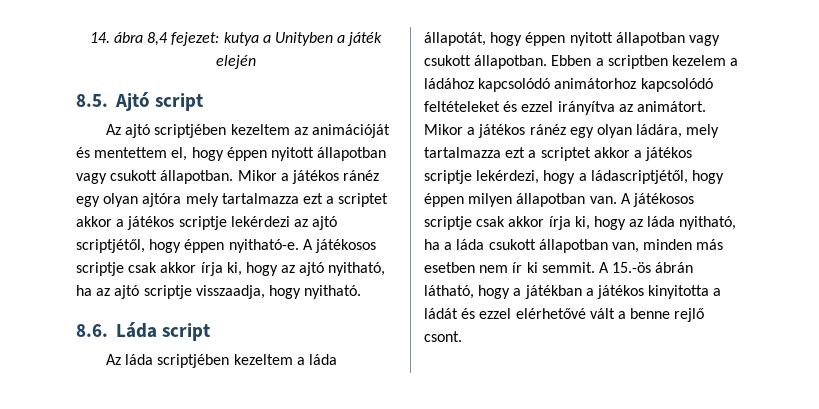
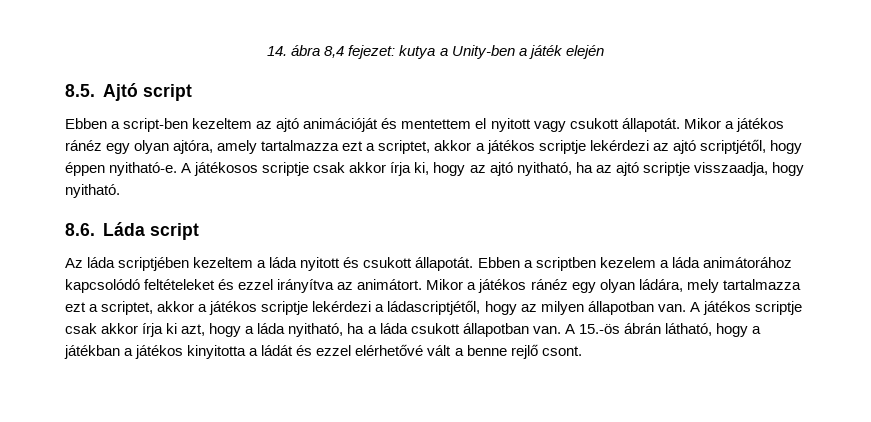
- 14. ábra 8,4 fejezet: kutya a Unityben a játék elején
+ 14. ábra 8,4 fejezet: kutya a Unity-ben a játék elején
- Az ajtó scriptjében kezeltem az animációját és mentettem el, hogy éppen nyitott állapotban vagy csukott állapotban. Mikor a játékos ránéz egy olyan ajtóra mely tartalmazza ezt a scriptet akkor a játékos scriptje lekérdezi az ajtó scriptjétől, hogy éppen nyitható-e.
+ Ebben a script-ben kezeltem az ajtó animációját és mentettem el nyitott vagy csukott állapotát. Mikor a játékos ránéz egy olyan ajtóra, amely tartalmazza ezt a scriptet, akkor a játékos scriptje lekérdezi az ajtó scriptjétől, hogy éppen nyitható-e.
- Az láda scriptjében kezeltem a láda állapotát, hogy éppen nyitott állapotban vagy csukott állapotban.
+ Az láda scriptjében kezeltem a láda nyitott és csukott állapotát.
- Ebben a scriptben kezelem a ládához kapcsolódó animátorhoz kapcsolódó feltételeket és ezzel irányítva az animátort.
+ Ebben a scriptben kezelem a láda animátorához kapcsolódó feltételeket és ezzel irányítva az animátort.
- Mikor a játékos ránéz egy olyan ládára, mely tartalmazza ezt a scriptet akkor a játékos scriptje lekérdezi, hogy a ládascriptjétől, hogy éppen milyen állapotban van.
+ Mikor a játékos ránéz egy olyan ládára, mely tartalmazza ezt a scriptet, akkor a játékos scriptje lekérdezi a ládascriptjétől, hogy az milyen állapotban van.
- A játékosos scriptje csak akkor írja ki, hogy az láda nyitható, ha a láda csukott állapotban van, minden más esetben nem ír ki semmit.
+ A játékos scriptje csak akkor írja ki azt, hogy a láda nyitható, ha a láda csukott állapotban van.

